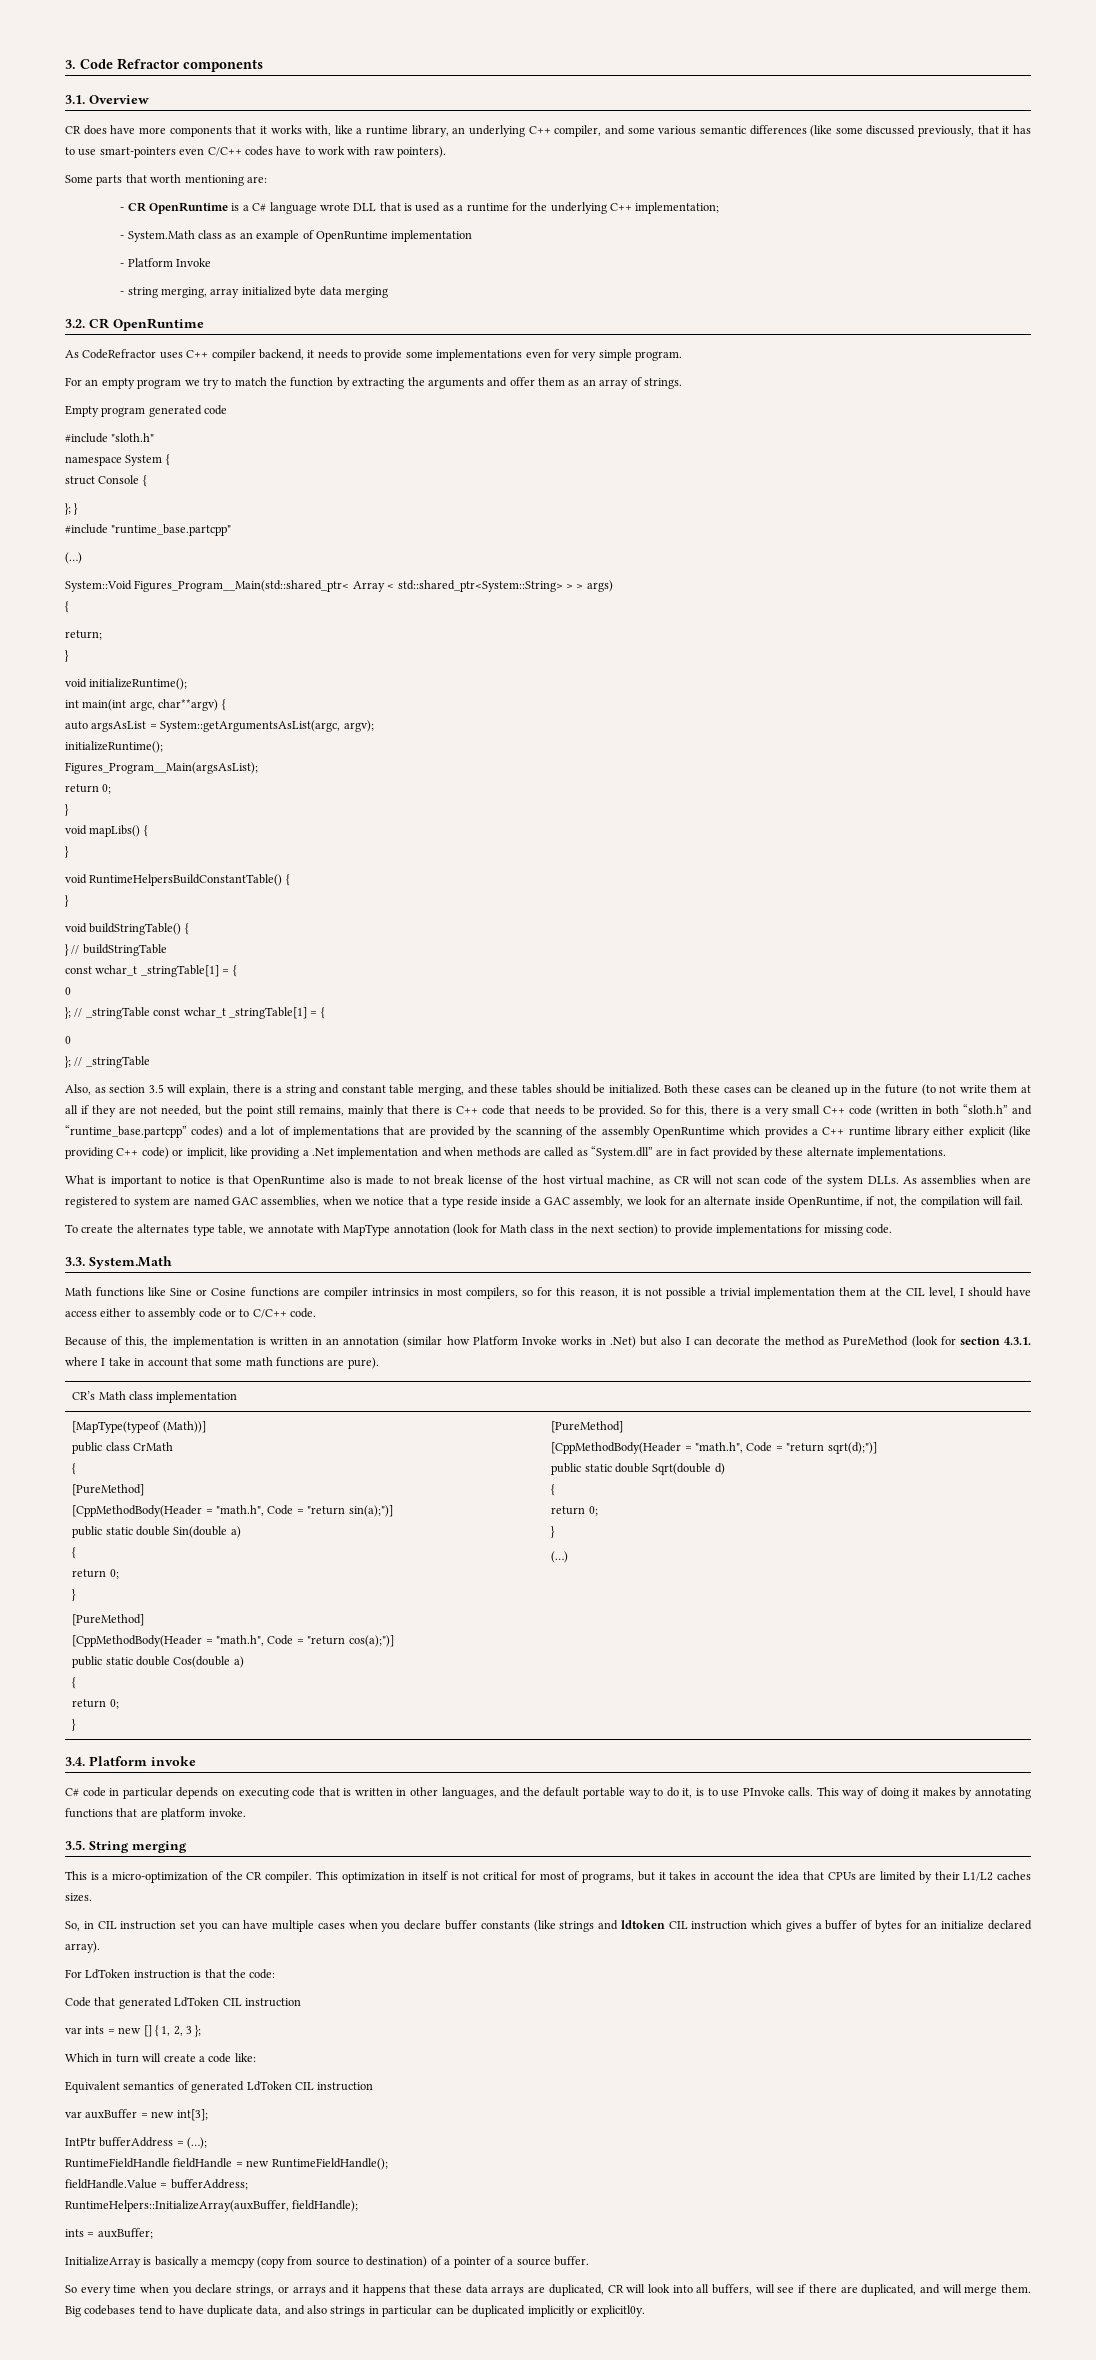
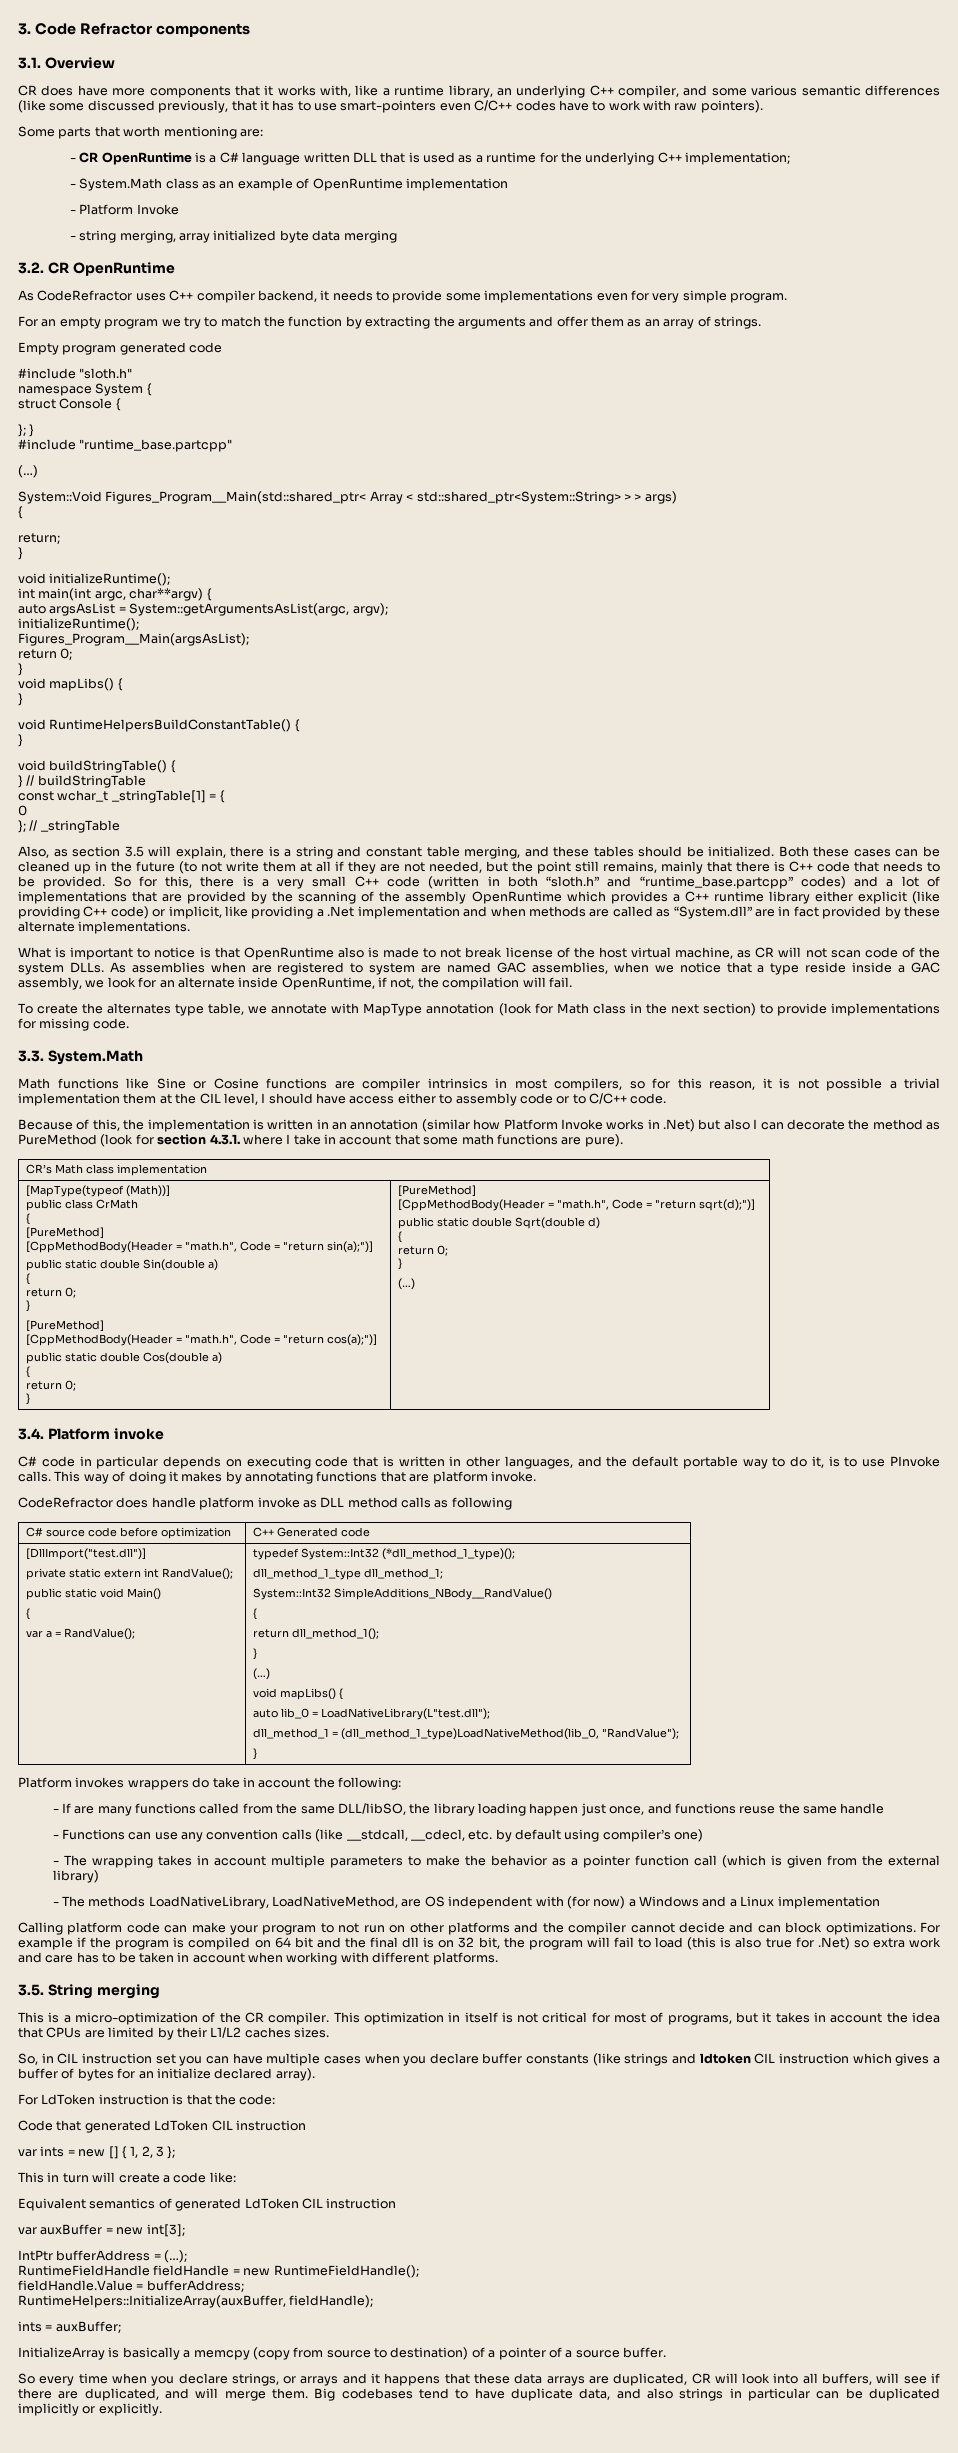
- - CR OpenRuntime is a C# language wrote DLL that is used as a runtime for the underlying C++ implementation;
+ - CR OpenRuntime is a C# language written DLL that is used as a runtime for the underlying C++ implementation;
- }; // _stringTable const wchar_t _stringTable[1] = {
- 0
+ CodeRefractor does handle platform invoke as DLL method calls as following
+ C# source code before optimization | C++ Generated code
+ [DllImport("test.dll")]
+ private static extern int RandValue();
+ public static void Main()
+ {
+ var a = RandValue(); | typedef System::Int32 (*dll_method_1_type)();
+ dll_method_1_type dll_method_1;
+ System::Int32 SimpleAdditions_NBody__RandValue()
+ {
+ return dll_method_1();
+ }
+ (…)
+ void mapLibs() {
+ auto lib_0 = LoadNativeLibrary(L"test.dll");
+ dll_method_1 = (dll_method_1_type)LoadNativeMethod(lib_0, "RandValue");
+ }
+ Platform invokes wrappers do take in account the following:
+ - If are many functions called from the same DLL/libSO, the library loading happen just once, and functions reuse the same handle
+ - Functions can use any convention calls (like __stdcall, __cdecl, etc. by default using compiler’s one)
+ - The wrapping takes in account multiple parameters to make the behavior as a pointer function call (which is given from the external library)
+ - The methods LoadNativeLibrary, LoadNativeMethod, are OS independent with (for now) a Windows and a Linux implementation
+ Calling platform code can make your program to not run on other platforms and the compiler cannot decide and can block optimizations. For example if the program is compiled on 64 bit and the final dll is on 32 bit, the program will fail to load (this is also true for .Net) so extra work and care has to be taken in account when working with different platforms.
- Which in turn will create a code like:
+ This in turn will create a code like:
- Big codebases tend to have duplicate data, and also strings in particular can be duplicated implicitly or explicitl0y.
+ Big codebases tend to have duplicate data, and also strings in particular can be duplicated implicitly or explicitly.

